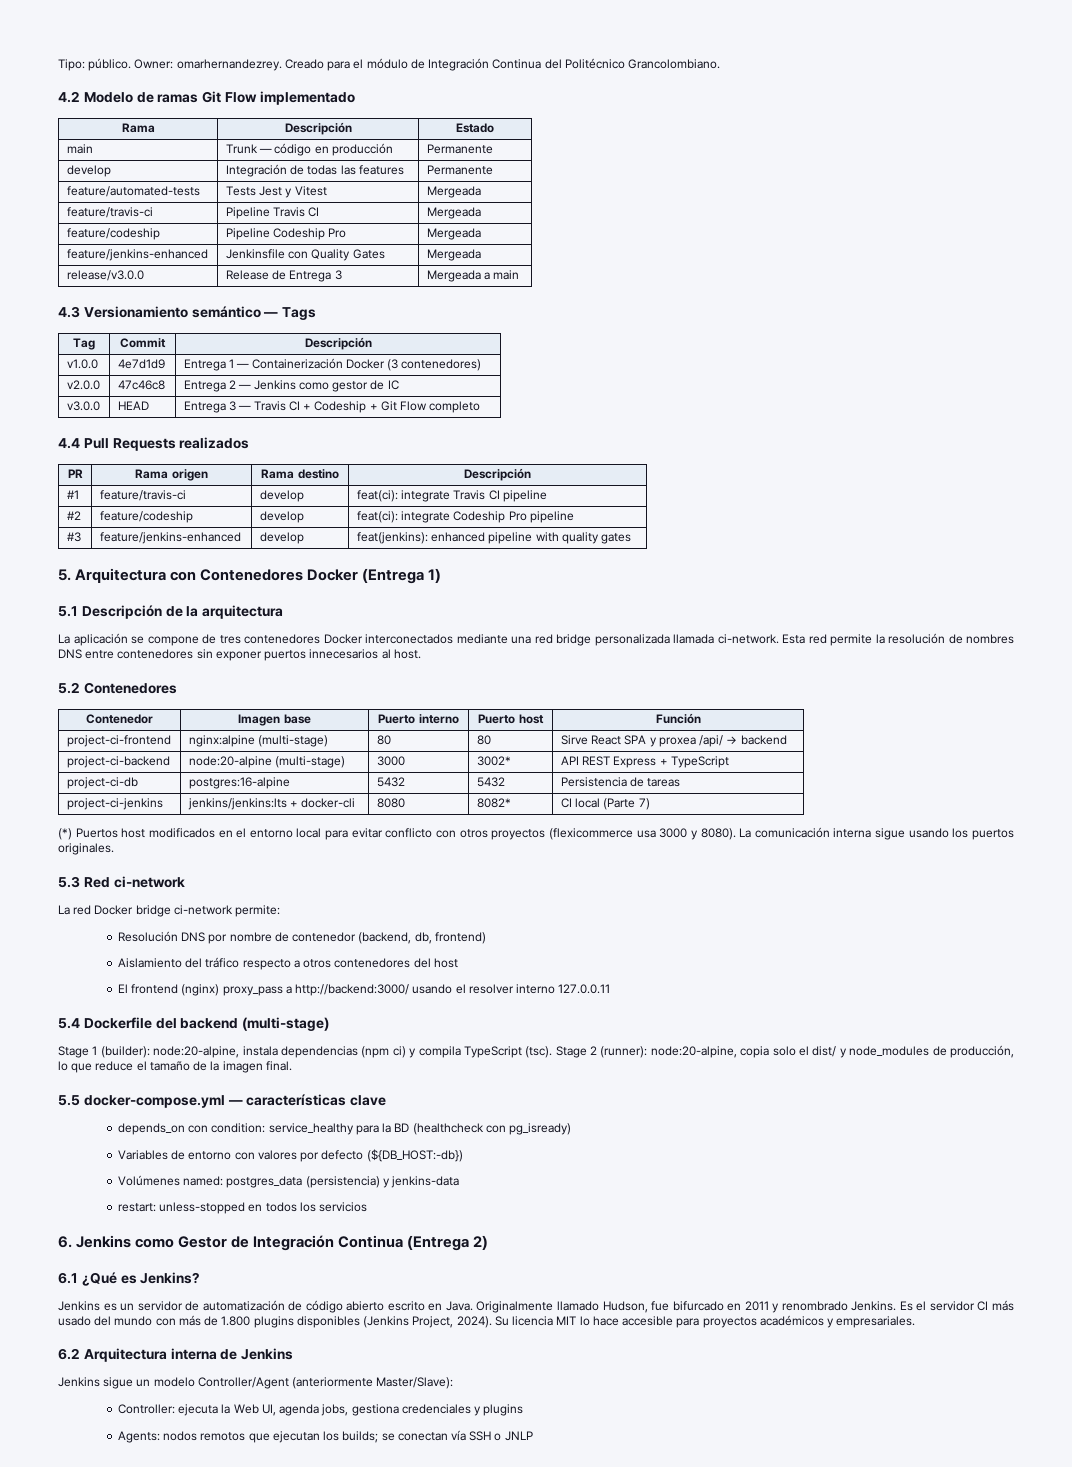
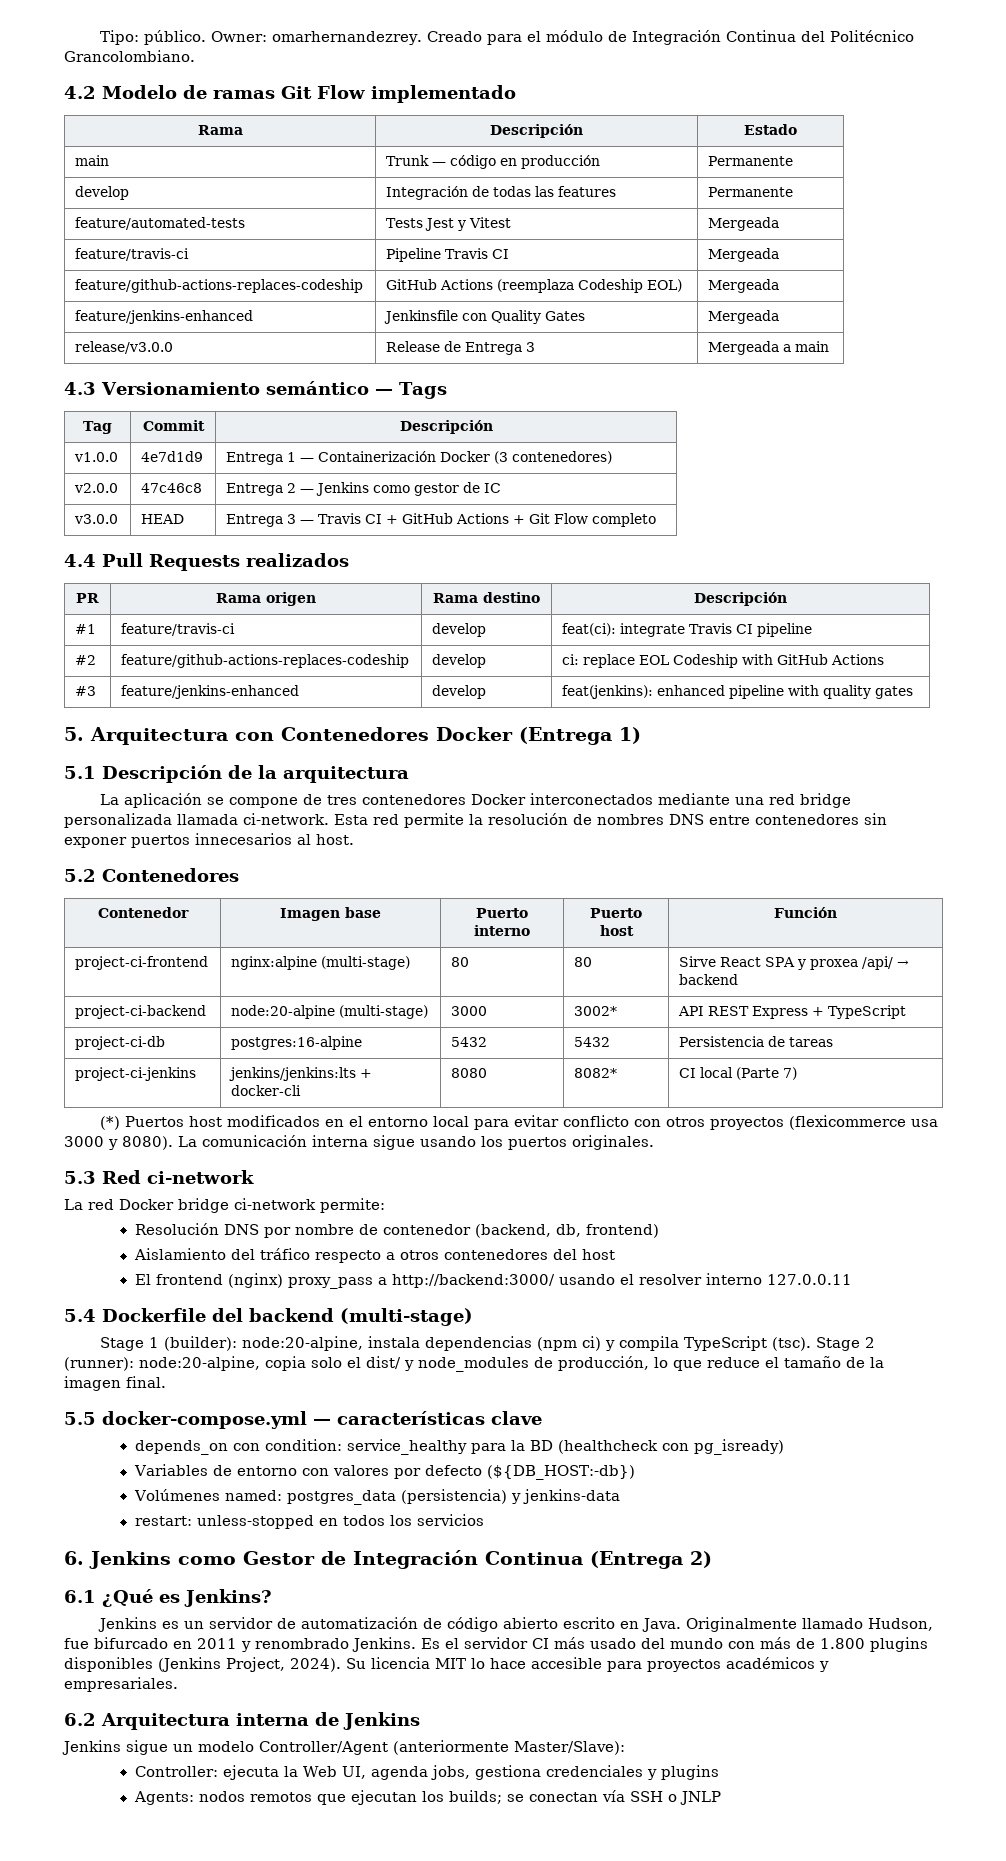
- feature/codeship | Pipeline Codeship Pro | Mergeada
+ feature/github-actions-replaces-codeship | GitHub Actions (reemplaza Codeship EOL) | Mergeada
- v3.0.0 | HEAD | Entrega 3 — Travis CI + Codeship + Git Flow completo
+ v3.0.0 | HEAD | Entrega 3 — Travis CI + GitHub Actions + Git Flow completo
- #2 | feature/codeship | develop | feat(ci): integrate Codeship Pro pipeline
+ #2 | feature/github-actions-replaces-codeship | develop | ci: replace EOL Codeship with GitHub Actions

